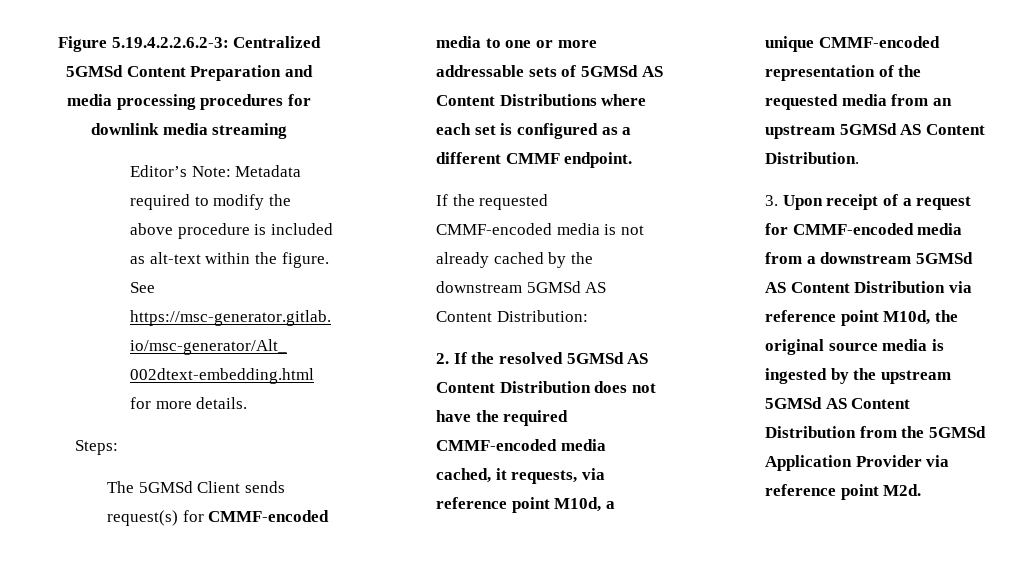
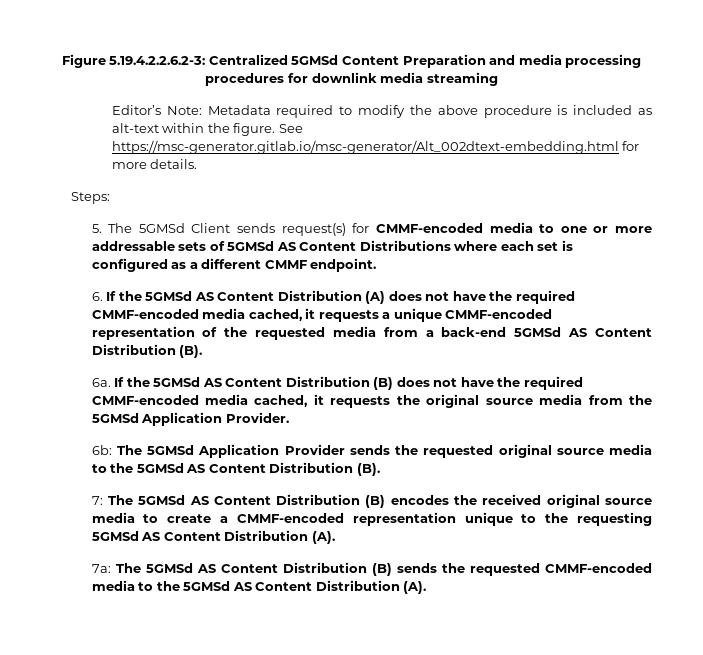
- The 5GMSd Client sends request(s) for CMMF-encoded media to one or more addressable sets of 5GMSd AS Content Distributions where each set is configured as a different CMMF endpoint.
+ 5. The 5GMSd Client sends request(s) for CMMF-encoded media to one or more addressable sets of 5GMSd AS Content Distributions where each set is configured as a different CMMF endpoint.
- If the requested CMMF-encoded media is not already cached by the downstream 5GMSd AS Content Distribution:
- 2. If the resolved 5GMSd AS Content Distribution does not have the required CMMF-encoded media cached, it requests, via reference point M10d, a unique CMMF-encoded representation of the requested media from an upstream 5GMSd AS Content Distribution.
- 3. Upon receipt of a request for CMMF-encoded media from a downstream 5GMSd AS Content Distribution via reference point M10d, the original source media is ingested by the upstream 5GMSd AS Content Distribution from the 5GMSd Application Provider via reference point M2d.
+ 6. If the 5GMSd AS Content Distribution (A) does not have the required CMMF-encoded media cached, it requests a unique CMMF-encoded representation of the requested media from a back-end 5GMSd AS Content Distribution (B).
+ 6a. If the 5GMSd AS Content Distribution (B) does not have the required CMMF-encoded media cached, it requests the original source media from the 5GMSd Application Provider.
+ 6b: The 5GMSd Application Provider sends the requested original source media to the 5GMSd AS Content Distribution (B).
+ 7: The 5GMSd AS Content Distribution (B) encodes the received original source media to create a CMMF-encoded representation unique to the requesting 5GMSd AS Content Distribution (A).
+ 7a: The 5GMSd AS Content Distribution (B) sends the requested CMMF-encoded media to the 5GMSd AS Content Distribution (A).

